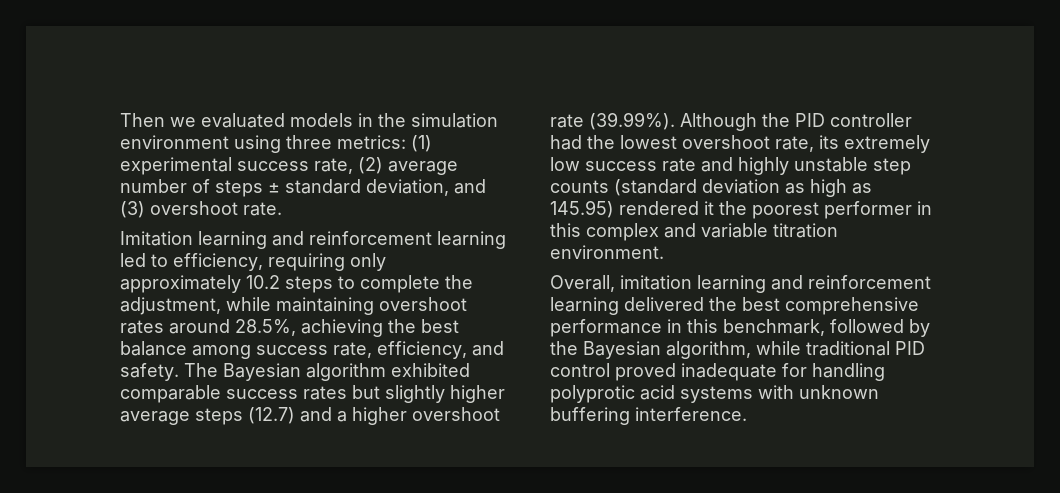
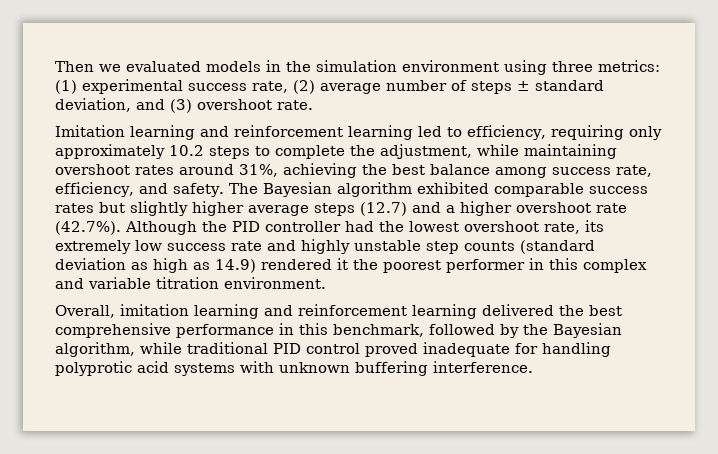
- Imitation learning and reinforcement learning led to efficiency, requiring only approximately 10.2 steps to complete the adjustment, while maintaining overshoot rates around 28.5%, achieving the best balance among success rate, efficiency, and safety.
+ Imitation learning and reinforcement learning led to efficiency, requiring only approximately 10.2 steps to complete the adjustment, while maintaining overshoot rates around 31%, achieving the best balance among success rate, efficiency, and safety.
- The Bayesian algorithm exhibited comparable success rates but slightly higher average steps (12.7) and a higher overshoot rate (39.99%). Although the PID controller had the lowest overshoot rate, its extremely low success rate and highly unstable step counts (standard deviation as high as 145.95) rendered it the poorest performer in this complex and variable titration environment.
+ The Bayesian algorithm exhibited comparable success rates but slightly higher average steps (12.7) and a higher overshoot rate (42.7%). Although the PID controller had the lowest overshoot rate, its extremely low success rate and highly unstable step counts (standard deviation as high as 14.9) rendered it the poorest performer in this complex and variable titration environment.

